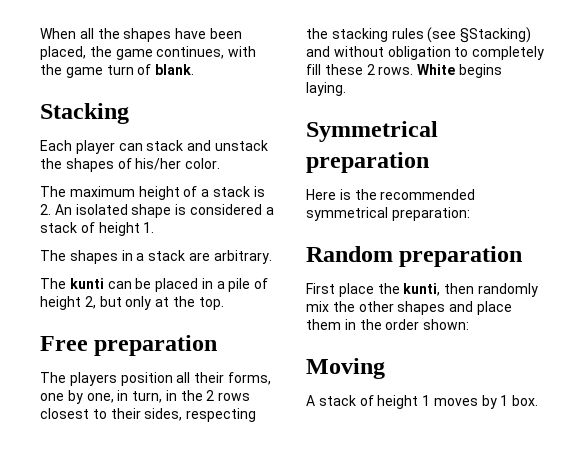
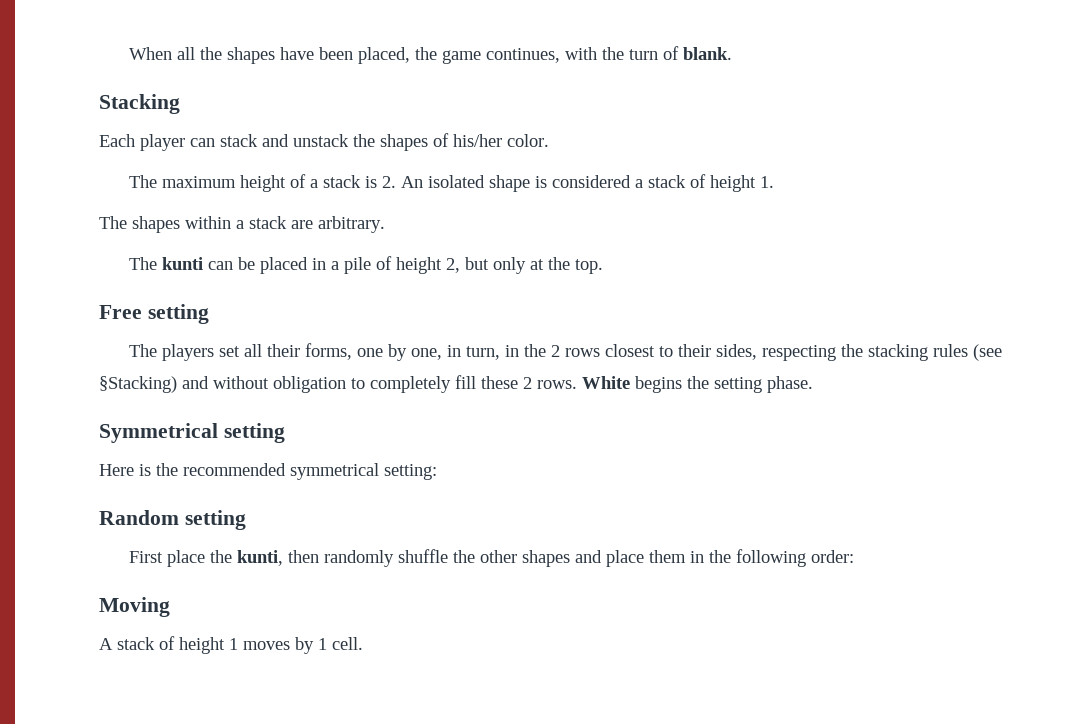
- When all the shapes have been placed, the game continues, with the game turn of blank.
+ When all the shapes have been placed, the game continues, with the turn of blank.
- The shapes in a stack are arbitrary.
+ The shapes within a stack are arbitrary.
- Free preparation
+ Free setting
- The players position all their forms, one by one, in turn, in the 2 rows closest to their sides, respecting the stacking rules (see §Stacking) and without obligation to completely fill these 2 rows.
+ The players set all their forms, one by one, in turn, in the 2 rows closest to their sides, respecting the stacking rules (see §Stacking) and without obligation to completely fill these 2 rows.
- White begins laying.
+ White begins the setting phase.
- Symmetrical preparation
+ Symmetrical setting
- Here is the recommended symmetrical preparation:
+ Here is the recommended symmetrical setting:
- Random preparation
+ Random setting
- First place the kunti, then randomly mix the other shapes and place them in the order shown:
+ First place the kunti, then randomly shuffle the other shapes and place them in the following order:
- A stack of height 1 moves by 1 box.
+ A stack of height 1 moves by 1 cell.

